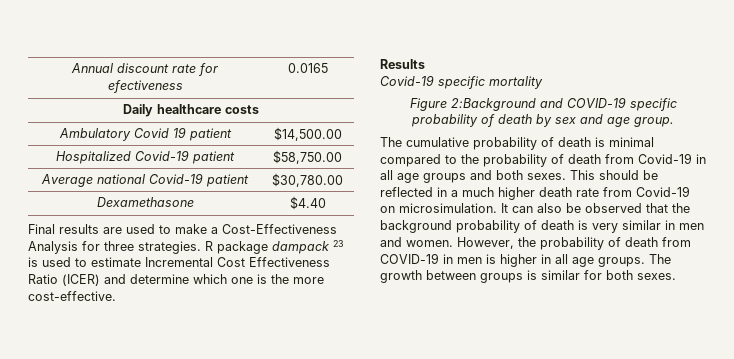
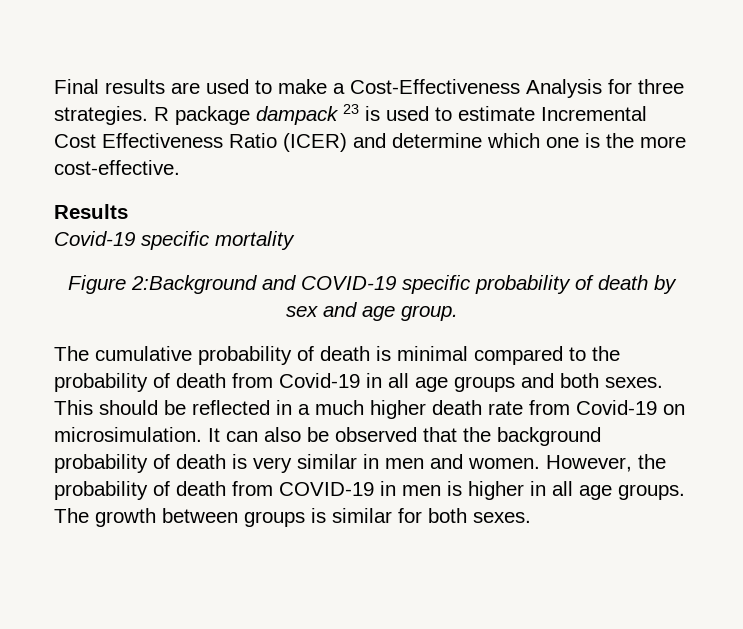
- Annual discount rate for efectiveness | 0.0165
- Daily healthcare costs
- Ambulatory Covid 19 patient | $14,500.00
- Hospitalized Covid-19 patient | $58,750.00
- Average national Covid-19 patient | $30,780.00
- Dexamethasone | $4.40

